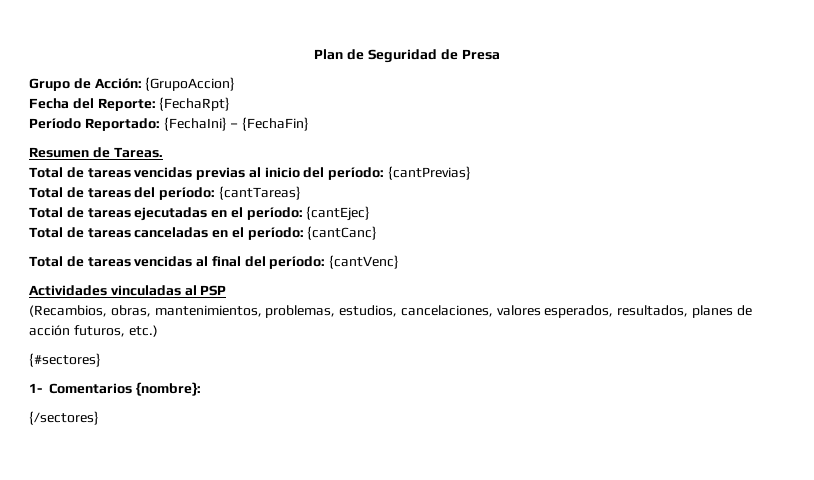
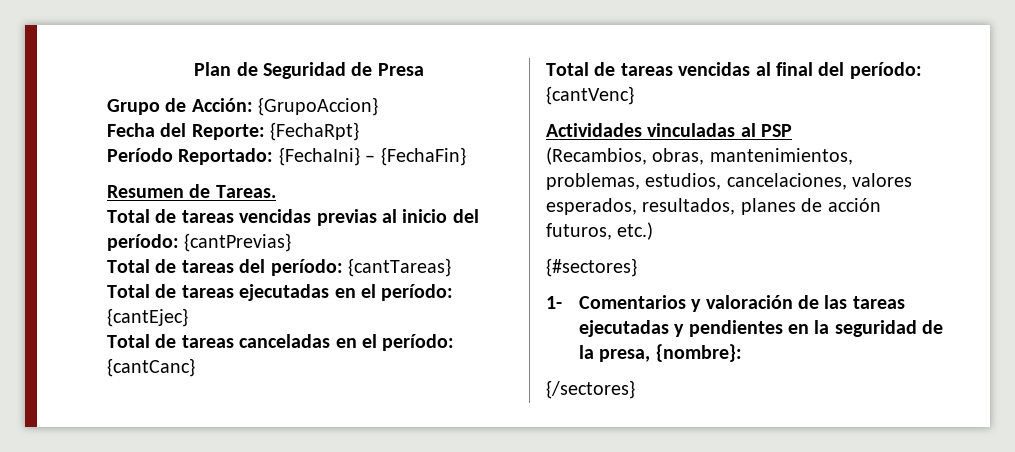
- 1- Comentarios {nombre}:
+ 1- Comentarios y valoración de las tareas ejecutadas y pendientes en la seguridad de la presa, {nombre}:

